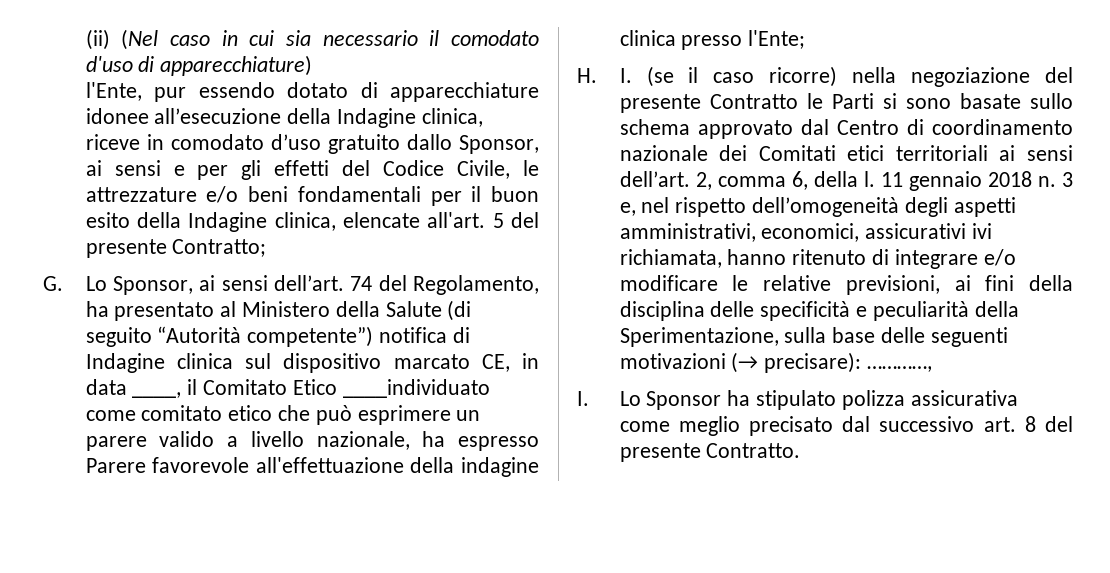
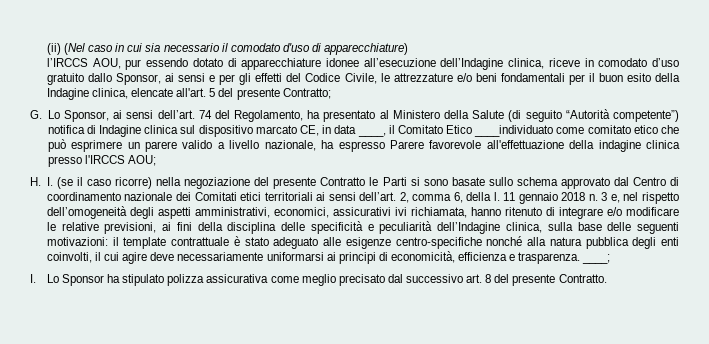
- l'Ente, pur essendo dotato di apparecchiature idonee all’esecuzione della Indagine clinica, riceve in comodato d’uso gratuito dallo Sponsor, ai sensi e per gli effetti del Codice Civile, le attrezzature e/o beni fondamentali per il buon esito della Indagine clinica, elencate all'art.
+ l’IRCCS AOU, pur essendo dotato di apparecchiature idonee all’esecuzione dell’Indagine clinica, riceve in comodato d’uso gratuito dallo Sponsor, ai sensi e per gli effetti del Codice Civile, le attrezzature e/o beni fondamentali per il buon esito della Indagine clinica, elencate all'art.
- 74 del Regolamento, ha presentato al Ministero della Salute (di seguito “Autorità competente”) notifica di Indagine clinica sul dispositivo marcato CE, in data ____, il Comitato Etico ____individuato come comitato etico che può esprimere un parere valido a livello nazionale, ha espresso Parere favorevole all'effettuazione della indagine clinica presso l'Ente;
+ 74 del Regolamento, ha presentato al Ministero della Salute (di seguito “Autorità competente”) notifica di Indagine clinica sul dispositivo marcato CE, in data ____, il Comitato Etico ____individuato come comitato etico che può esprimere un parere valido a livello nazionale, ha espresso Parere favorevole all'effettuazione della indagine clinica presso l'IRCCS AOU;
- 3 e, nel rispetto dell’omogeneità degli aspetti amministrativi, economici, assicurativi ivi richiamata, hanno ritenuto di integrare e/o modificare le relative previsioni, ai fini della disciplina delle specificità e peculiarità della Sperimentazione, sulla base delle seguenti motivazioni (→ precisare): …………,
+ 3 e, nel rispetto dell’omogeneità degli aspetti amministrativi, economici, assicurativi ivi richiamata, hanno ritenuto di integrare e/o modificare le relative previsioni, ai fini della disciplina delle specificità e peculiarità dell’Indagine clinica, sulla base delle seguenti motivazioni: il template contrattuale è stato adeguato alle esigenze centro-specifiche nonché alla natura pubblica degli enti coinvolti, il cui agire deve necessariamente uniformarsi ai principi di economicità, efficienza e trasparenza. ____;

